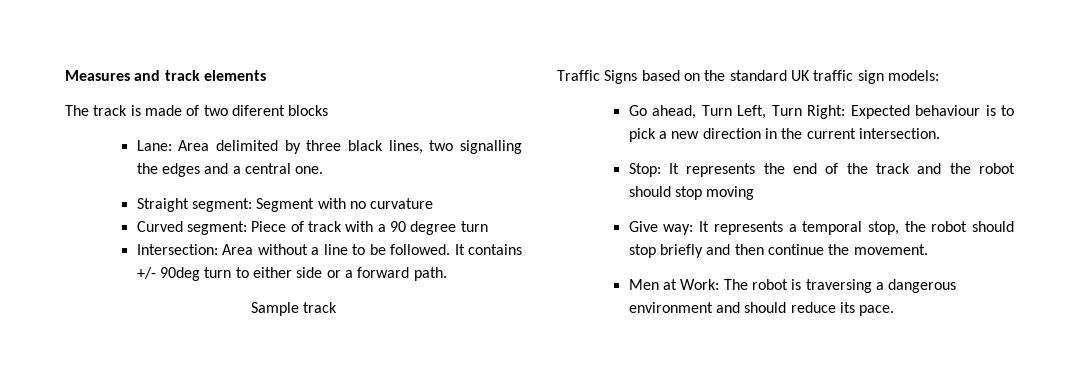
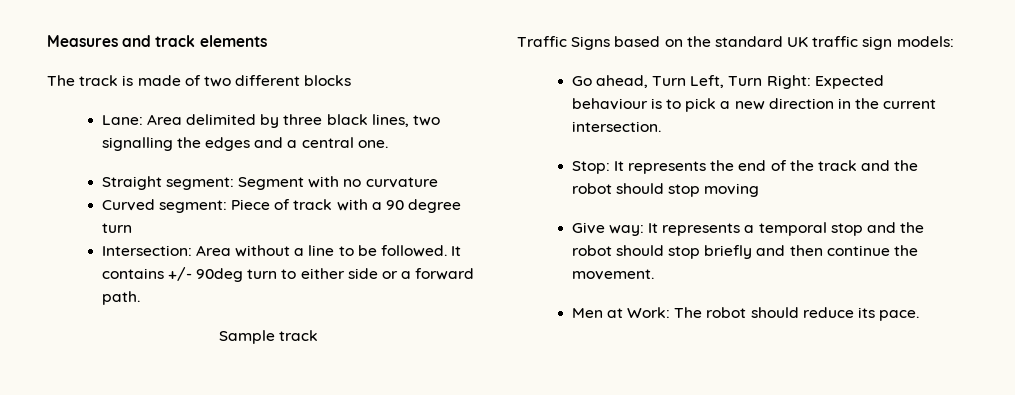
- The track is made of two diferent blocks
+ The track is made of two different blocks
- Give way: It represents a temporal stop, the robot should stop briefly and then continue the movement.
+ Give way: It represents a temporal stop and the robot should stop briefly and then continue the movement.
- Men at Work: The robot is traversing a dangerous environment and should reduce its pace.
+ Men at Work: The robot should reduce its pace.

